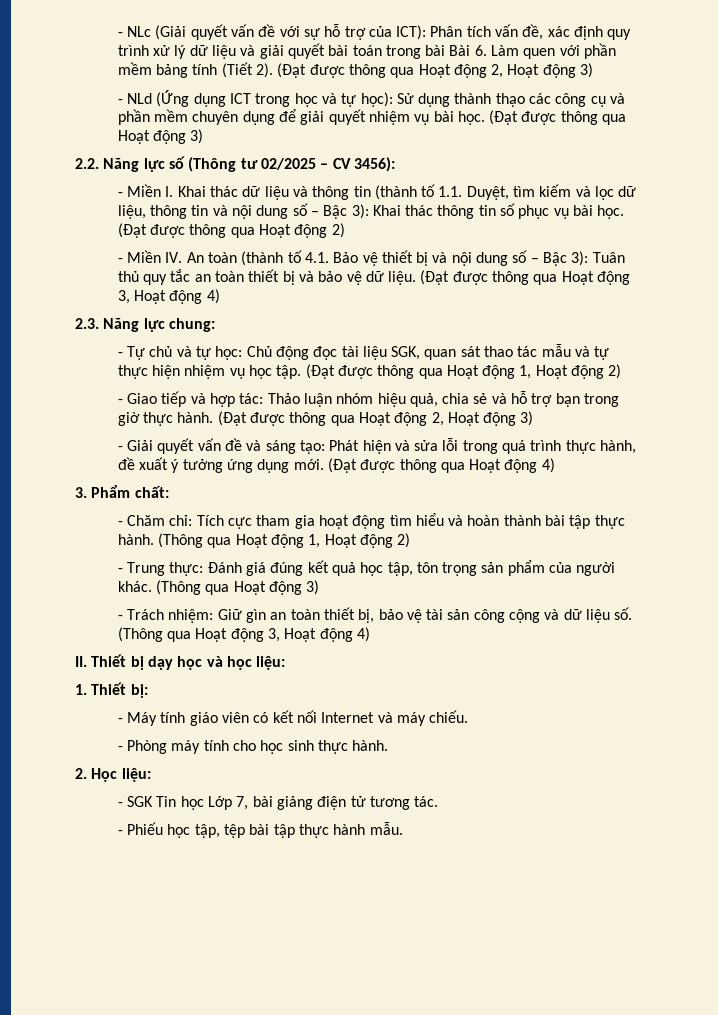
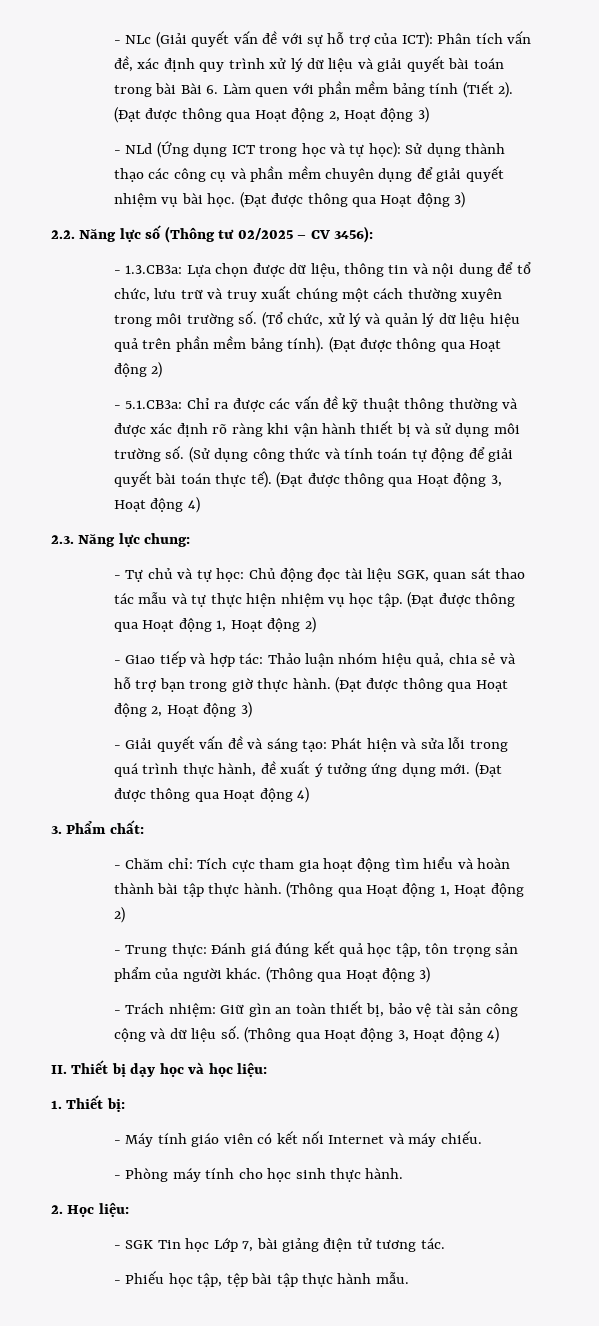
- - Miền I. Khai thác dữ liệu và thông tin (thành tố 1.1. Duyệt, tìm kiếm và lọc dữ liệu, thông tin và nội dung số – Bậc 3): Khai thác thông tin số phục vụ bài học.
+ - 1.3.CB3a: Lựa chọn được dữ liệu, thông tin và nội dung để tổ chức, lưu trữ và truy xuất chúng một cách thường xuyên trong môi trường số. (Tổ chức, xử lý và quản lý dữ liệu hiệu quả trên phần mềm bảng tính).
- - Miền IV. An toàn (thành tố 4.1. Bảo vệ thiết bị và nội dung số – Bậc 3): Tuân thủ quy tắc an toàn thiết bị và bảo vệ dữ liệu.
+ - 5.1.CB3a: Chỉ ra được các vấn đề kỹ thuật thông thường và được xác định rõ ràng khi vận hành thiết bị và sử dụng môi trường số. (Sử dụng công thức và tính toán tự động để giải quyết bài toán thực tế).

